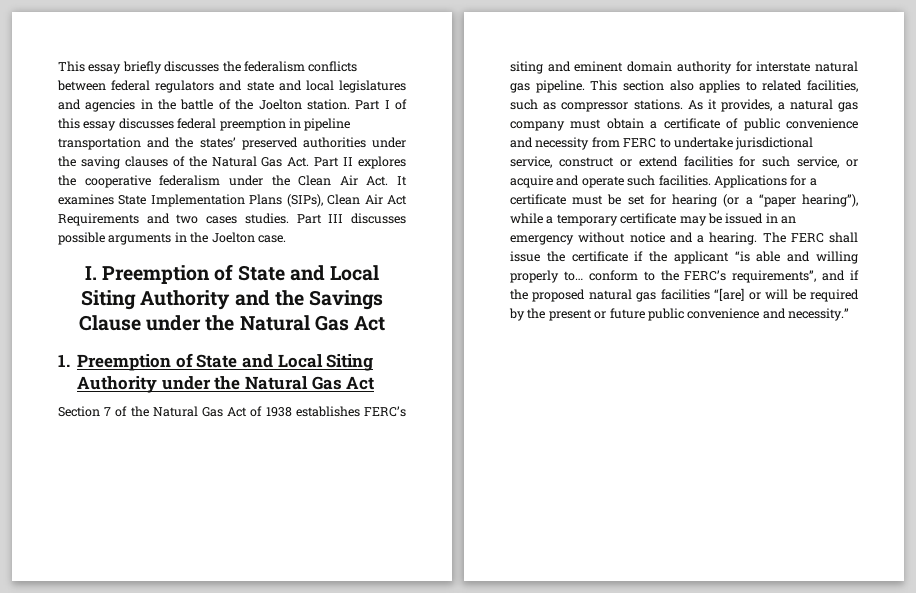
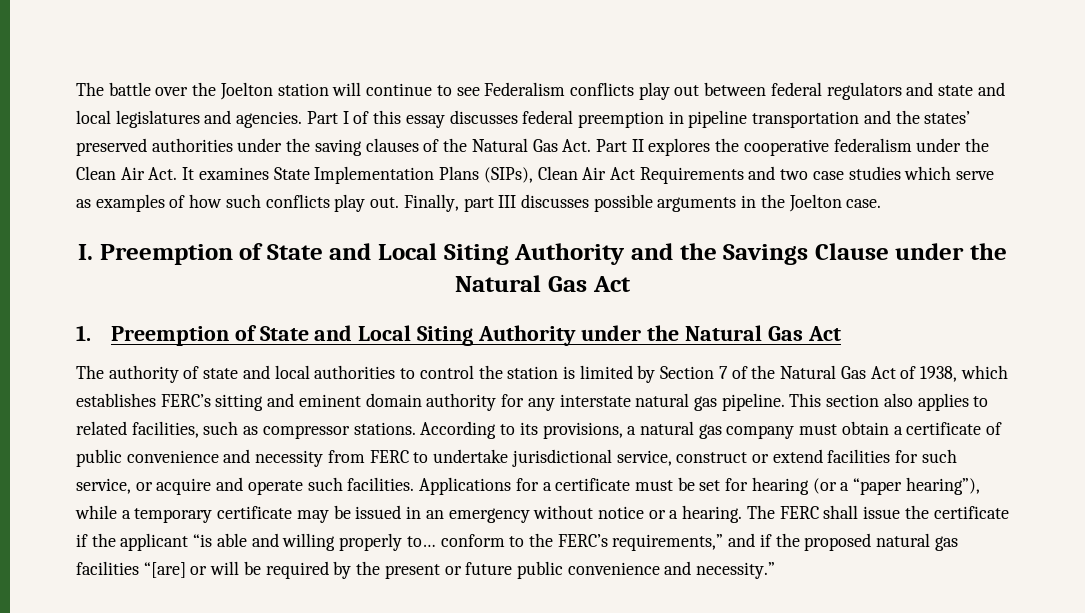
- This essay briefly discusses the federalism conflicts between federal regulators and state and local legislatures and agencies in the battle of the Joelton station.
+ The battle over the Joelton station will continue to see Federalism conflicts play out between federal regulators and state and local legislatures and agencies.
- Part I of this essay discusses federal preemption in pipeline transportation and the states’ preserved authorities under the saving clauses of the Natural Gas Act. Part II explores the cooperative federalism under the Clean Air Act. It examines State Implementation Plans (SIPs), Clean Air Act Requirements and two cases studies. Part III discusses possible arguments in the Joelton case.
+ Part I of this essay discusses federal preemption in pipeline transportation and the states’ preserved authorities under the saving clauses of the Natural Gas Act. Part II explores the cooperative federalism under the Clean Air Act. It examines State Implementation Plans (SIPs), Clean Air Act Requirements and two case studies which serve as examples of how such conflicts play out. Finally, part III discusses possible arguments in the Joelton case.
- Section 7 of the Natural Gas Act of 1938 establishes FERC’s siting and eminent domain authority for interstate natural gas pipeline.
+ The authority of state and local authorities to control the station is limited by Section 7 of the Natural Gas Act of 1938, which establishes FERC’s sitting and eminent domain authority for any interstate natural gas pipeline.
- As it provides, a natural gas company must obtain a certificate of public convenience and necessity from FERC to undertake jurisdictional service, construct or extend facilities for such service, or acquire and operate such facilities.
+ According to its provisions, a natural gas company must obtain a certificate of public convenience and necessity from FERC to undertake jurisdictional service, construct or extend facilities for such service, or acquire and operate such facilities.
- Applications for a certificate must be set for hearing (or a “paper hearing”), while a temporary certificate may be issued in an emergency without notice and a hearing.
+ Applications for a certificate must be set for hearing (or a “paper hearing”), while a temporary certificate may be issued in an emergency without notice or a hearing.
- The FERC shall issue the certificate if the applicant “is able and willing properly to… conform to the FERC’s requirements”, and if the proposed natural gas facilities “[are] or will be required by the present or future public convenience and necessity.”
+ The FERC shall issue the certificate if the applicant “is able and willing properly to… conform to the FERC’s requirements,” and if the proposed natural gas facilities “[are] or will be required by the present or future public convenience and necessity.”

